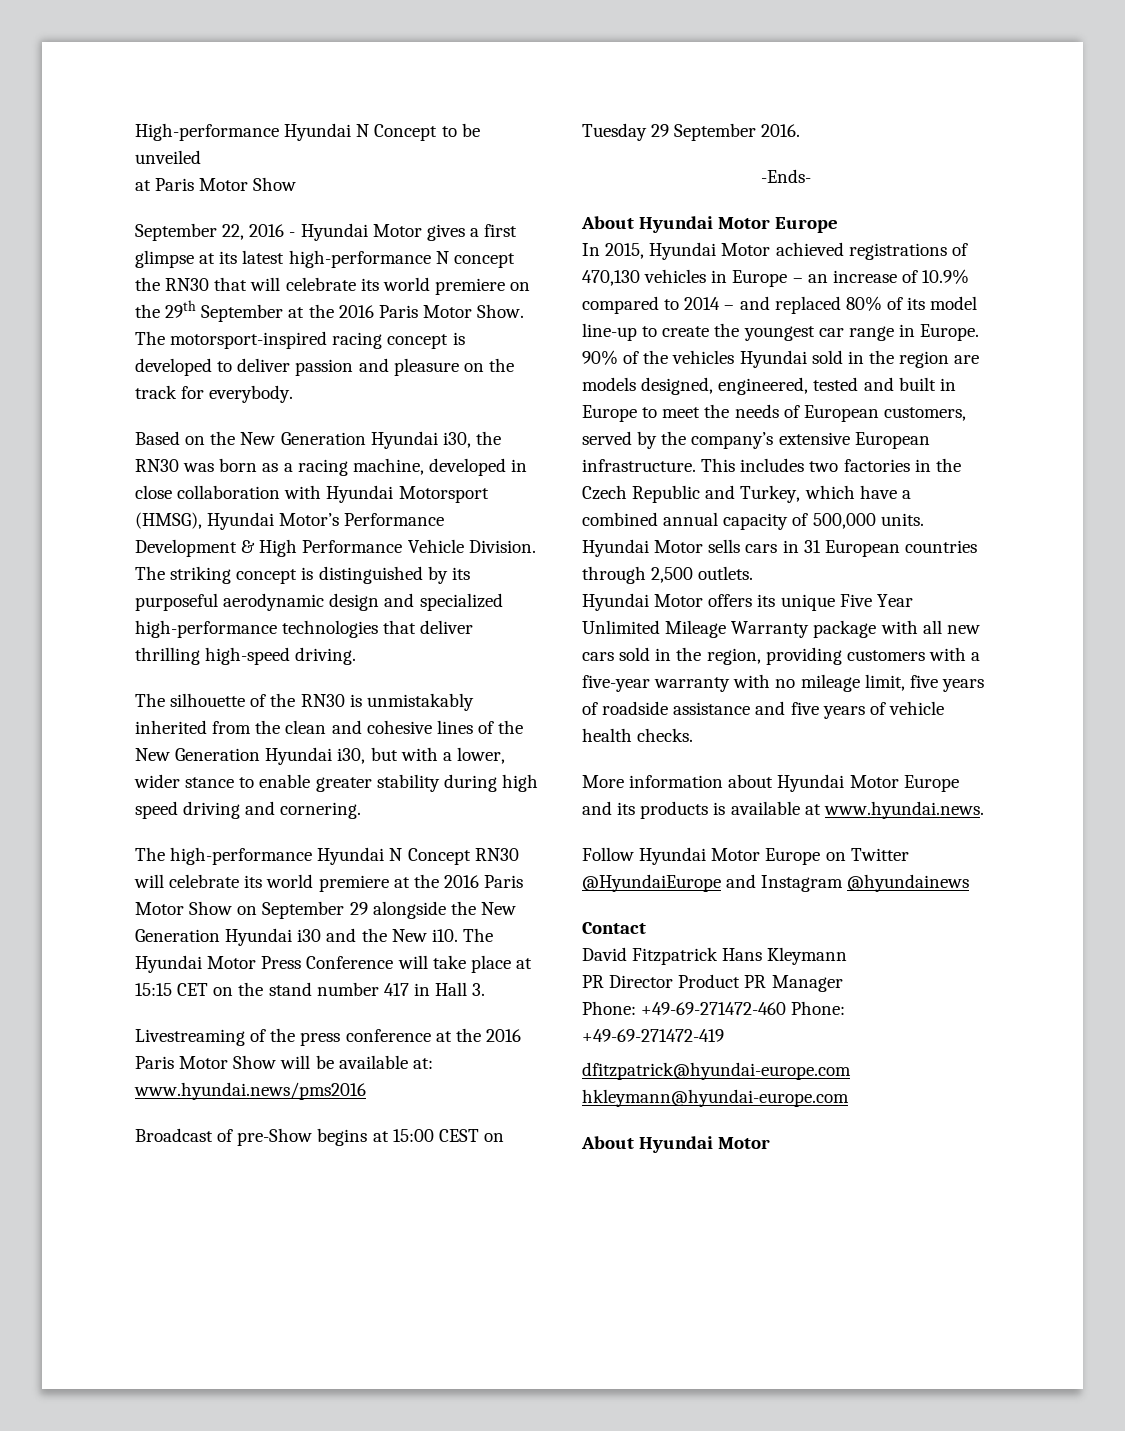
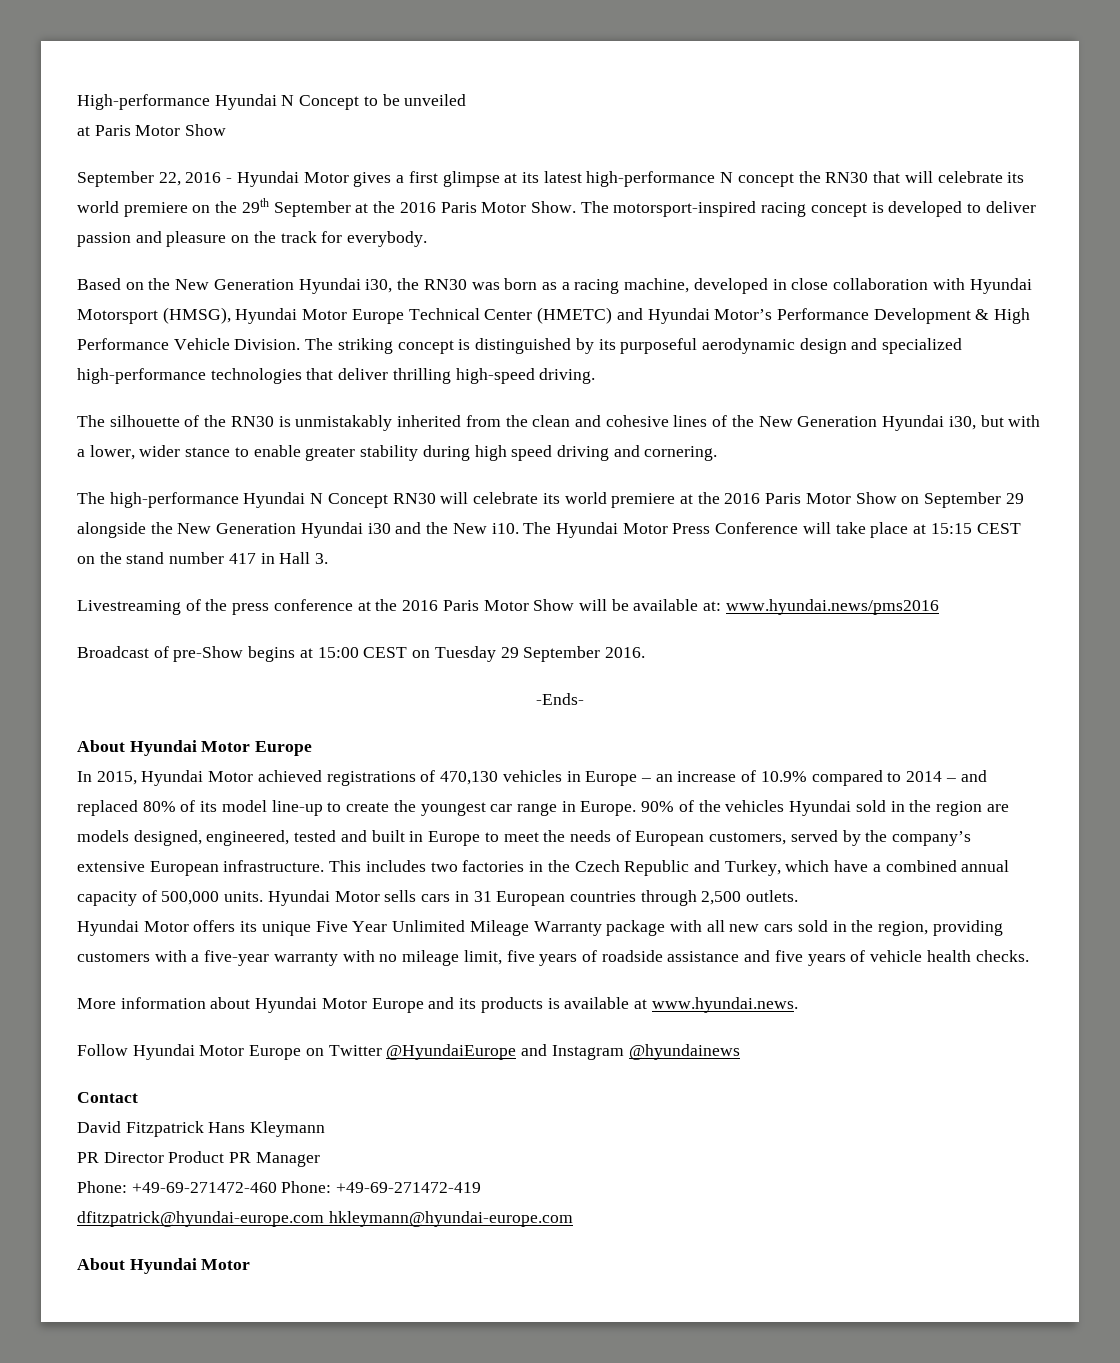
- Based on the New Generation Hyundai i30, the RN30 was born as a racing machine, developed in close collaboration with Hyundai Motorsport (HMSG), Hyundai Motor’s Performance Development & High Performance Vehicle Division.
+ Based on the New Generation Hyundai i30, the RN30 was born as a racing machine, developed in close collaboration with Hyundai Motorsport (HMSG), Hyundai Motor Europe Technical Center (HMETC) and Hyundai Motor’s Performance Development & High Performance Vehicle Division.
- The Hyundai Motor Press Conference will take place at 15:15 CET on the stand number 417 in Hall 3.
+ The Hyundai Motor Press Conference will take place at 15:15 CEST on the stand number 417 in Hall 3.

